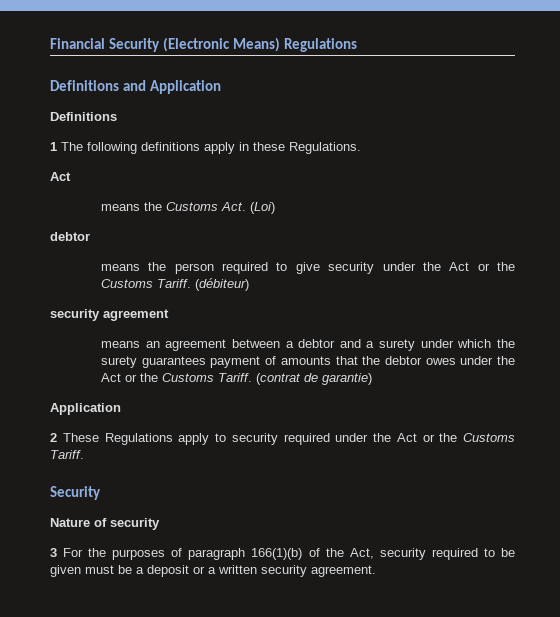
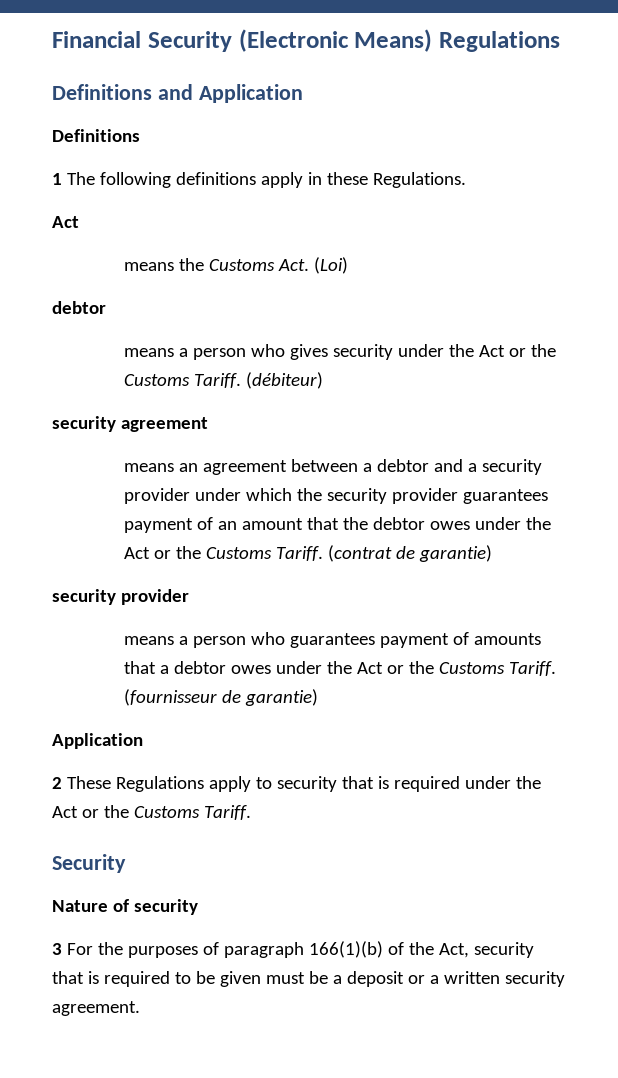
- means the person required to give security under the Act or the Customs Tariff.
+ means a person who gives security under the Act or the Customs Tariff.
- means an agreement between a debtor and a surety under which the surety guarantees payment of amounts that the debtor owes under the Act or the Customs Tariff.
+ means an agreement between a debtor and a security provider under which the security provider guarantees payment of an amount that the debtor owes under the Act or the Customs Tariff.
  (contrat de garantie)
+ security provider
+ means a person who guarantees payment of amounts that a debtor owes under the Act or the Customs Tariff. (fournisseur de garantie)
- 2 These Regulations apply to security required under the Act or the Customs Tariff.
+ 2 These Regulations apply to security that is required under the Act or the Customs Tariff.
- 3 For the purposes of paragraph 166(1)(b) of the Act, security required to be given must be a deposit or a written security agreement.
+ 3 For the purposes of paragraph 166(1)(b) of the Act, security that is required to be given must be a deposit or a written security agreement.

